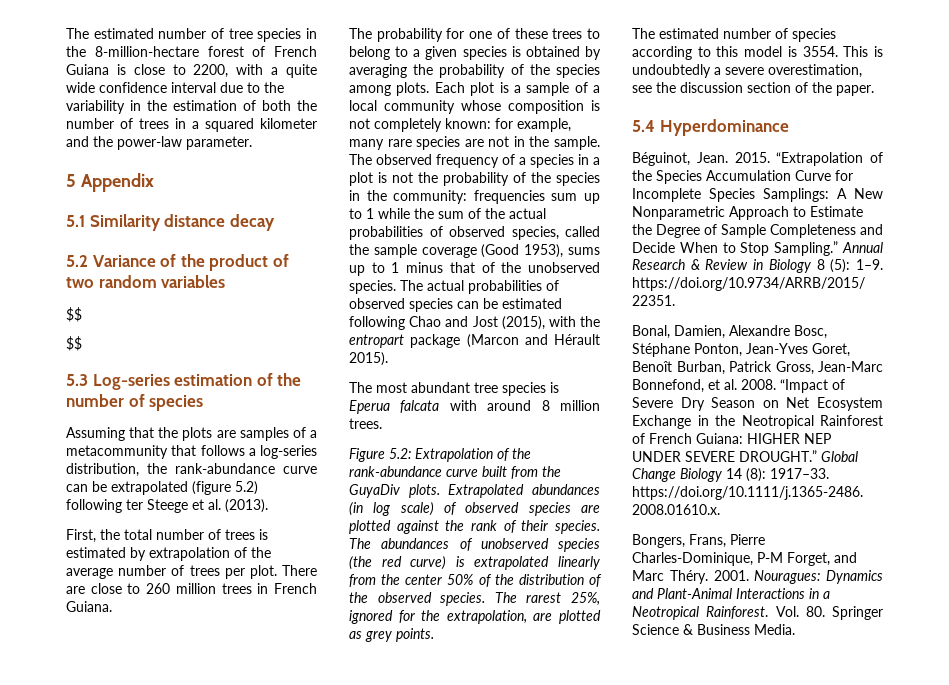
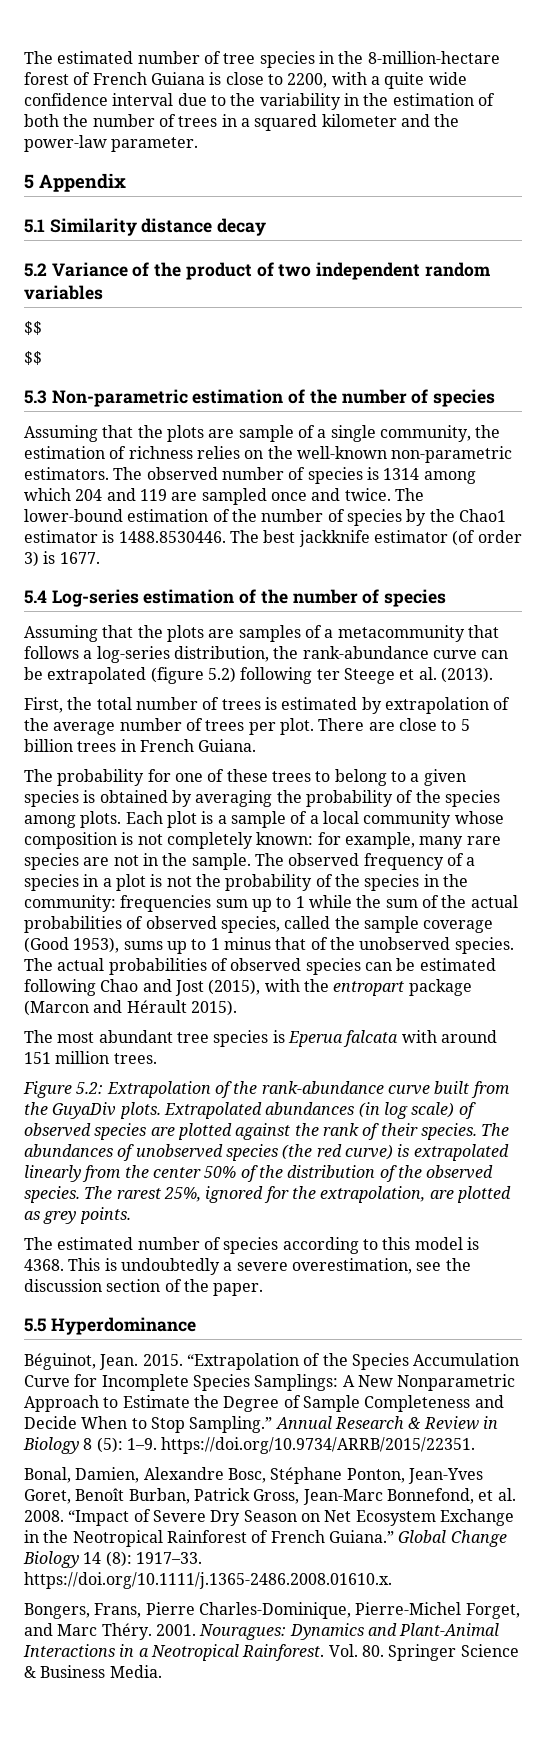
- 5.2 Variance of the product of two random variables
+ 5.2 Variance of the product of two independent random variables
- 5.3 Log-series estimation of the number of species
+ 5.3 Non-parametric estimation of the number of species
+ Assuming that the plots are sample of a single community, the estimation of richness relies on the well-known non-parametric estimators. The observed number of species is 1314 among which 204 and 119 are sampled once and twice. The lower-bound estimation of the number of species by the Chao1 estimator is 1488.8530446. The best jackknife estimator (of order 3) is 1677.
+ 5.4 Log-series estimation of the number of species
- There are close to 260 million trees in French Guiana.
+ There are close to 5 billion trees in French Guiana.
- The most abundant tree species is Eperua falcata with around 8 million trees.
+ The most abundant tree species is Eperua falcata with around 151 million trees.
- The estimated number of species according to this model is 3554.
+ The estimated number of species according to this model is 4368.
- 5.4 Hyperdominance
+ 5.5 Hyperdominance
- “Impact of Severe Dry Season on Net Ecosystem Exchange in the Neotropical Rainforest of French Guiana: HIGHER NEP UNDER SEVERE DROUGHT.”
+ “Impact of Severe Dry Season on Net Ecosystem Exchange in the Neotropical Rainforest of French Guiana.”
- Bongers, Frans, Pierre Charles-Dominique, P-M Forget, and Marc Théry.
+ Bongers, Frans, Pierre Charles-Dominique, Pierre-Michel Forget, and Marc Théry.

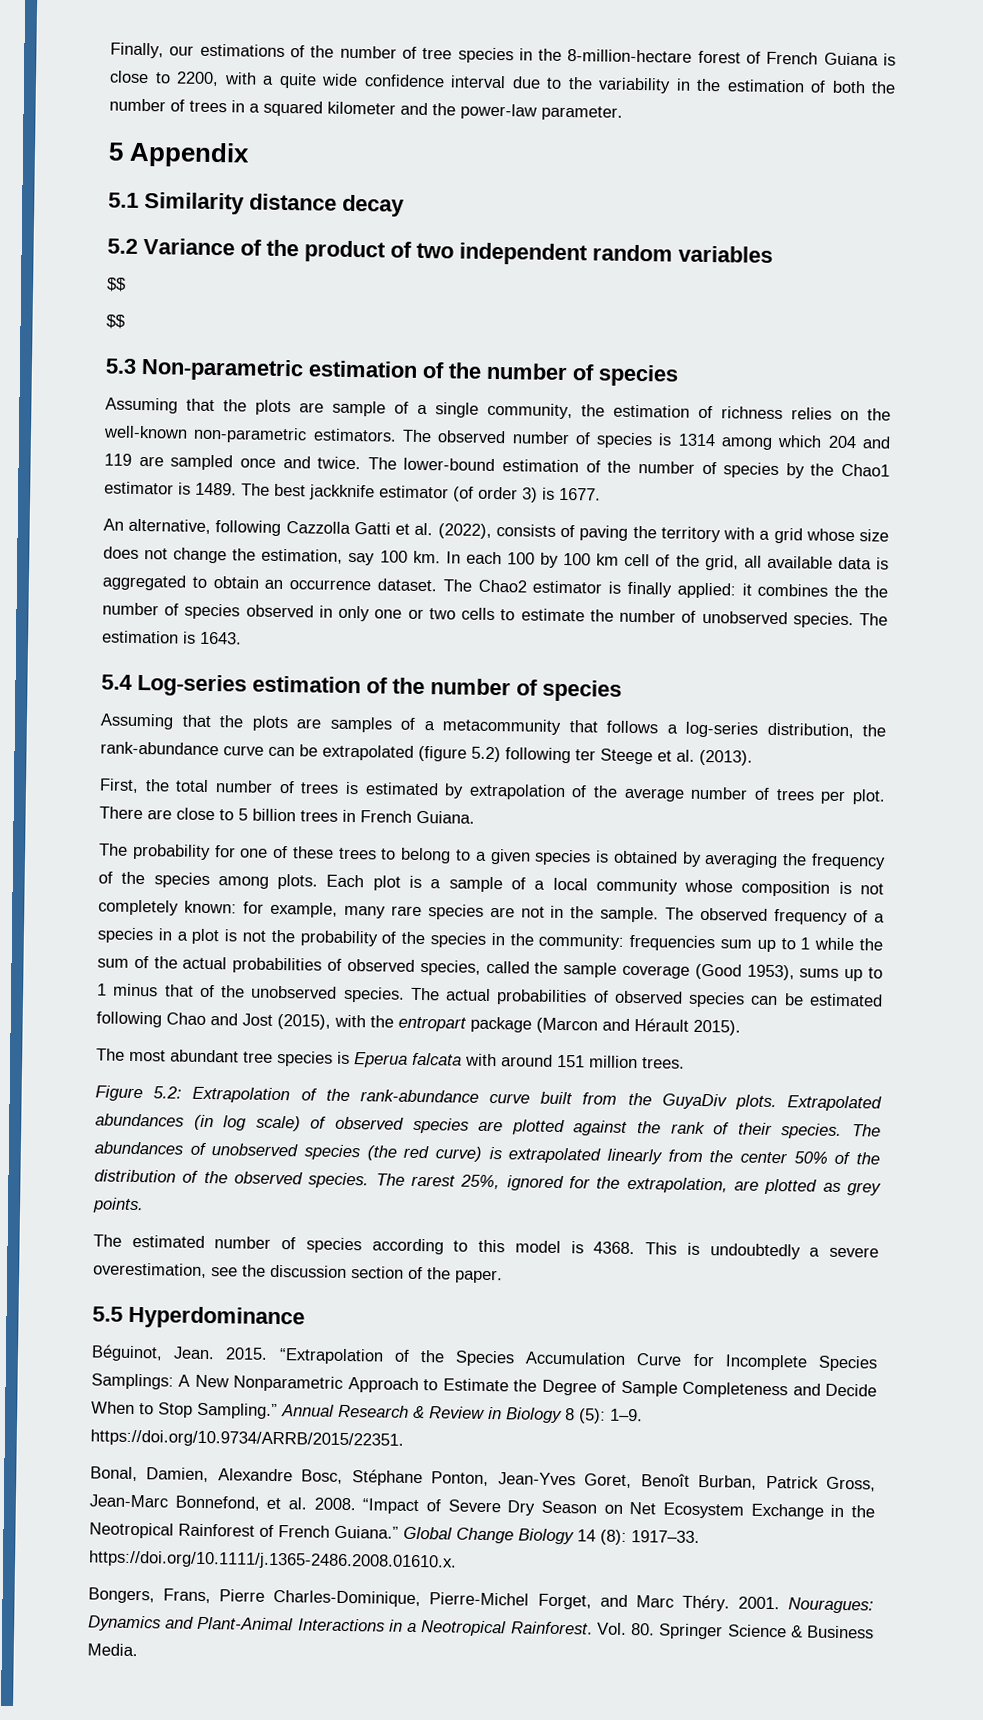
- The estimated number of tree species in the 8-million-hectare forest of French Guiana is close to 2200, with a quite wide confidence interval due to the variability in the estimation of both the number of trees in a squared kilometer and the power-law parameter.
+ Finally, our estimations of the number of tree species in the 8-million-hectare forest of French Guiana is close to 2200, with a quite wide confidence interval due to the variability in the estimation of both the number of trees in a squared kilometer and the power-law parameter.
- The lower-bound estimation of the number of species by the Chao1 estimator is 1488.8530446. The best jackknife estimator (of order 3) is 1677.
+ The lower-bound estimation of the number of species by the Chao1 estimator is 1489. The best jackknife estimator (of order 3) is 1677.
+ An alternative, following Cazzolla Gatti et al. (2022), consists of paving the territory with a grid whose size does not change the estimation, say 100 km. In each 100 by 100 km cell of the grid, all available data is aggregated to obtain an occurrence dataset. The Chao2 estimator is finally applied: it combines the the number of species observed in only one or two cells to estimate the number of unobserved species. The estimation is 1643.
- The probability for one of these trees to belong to a given species is obtained by averaging the probability of the species among plots.
+ The probability for one of these trees to belong to a given species is obtained by averaging the frequency of the species among plots.

